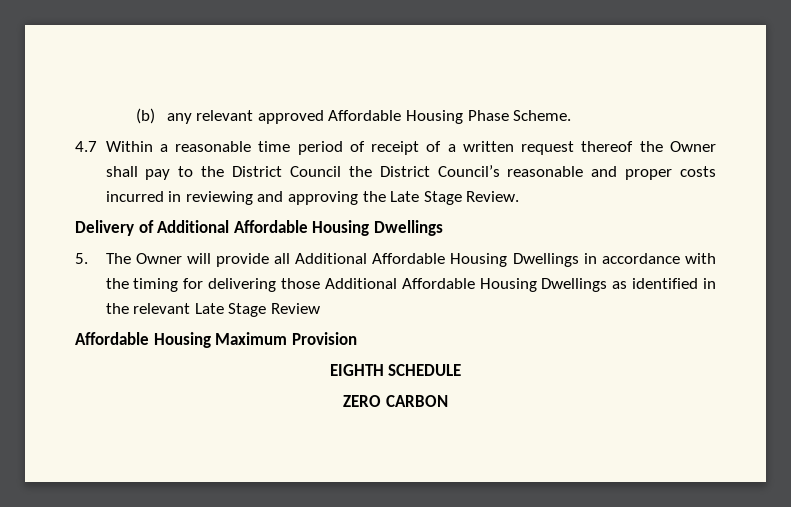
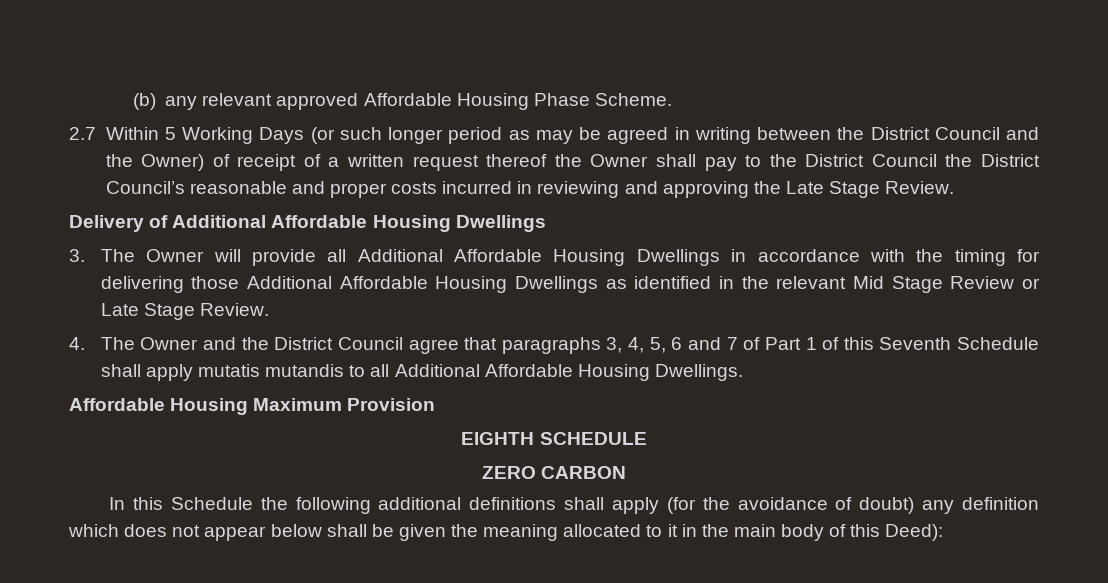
- 4.7 Within a reasonable time period of receipt of a written request thereof the Owner shall pay to the District Council the District Council’s reasonable and proper costs incurred in reviewing and approving the Late Stage Review.
+ 2.7 Within 5 Working Days (or such longer period as may be agreed in writing between the District Council and the Owner) of receipt of a written request thereof the Owner shall pay to the District Council the District Council’s reasonable and proper costs incurred in reviewing and approving the Late Stage Review.
- 5. The Owner will provide all Additional Affordable Housing Dwellings in accordance with the timing for delivering those Additional Affordable Housing Dwellings as identified in the relevant Late Stage Review
+ 3. The Owner will provide all Additional Affordable Housing Dwellings in accordance with the timing for delivering those Additional Affordable Housing Dwellings as identified in the relevant Mid Stage Review or Late Stage Review.
+ 4. The Owner and the District Council agree that paragraphs 3, 4, 5, 6 and 7 of Part 1 of this Seventh Schedule shall apply mutatis mutandis to all Additional Affordable Housing Dwellings.
+ In this Schedule the following additional definitions shall apply (for the avoidance of doubt) any definition which does not appear below shall be given the meaning allocated to it in the main body of this Deed):

